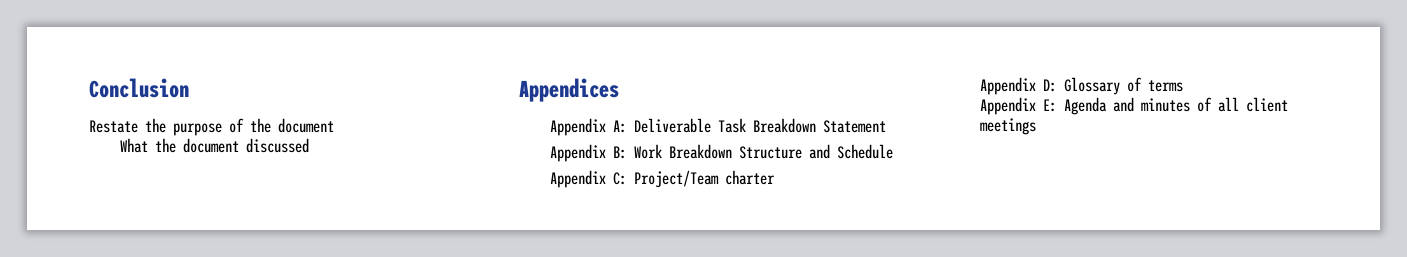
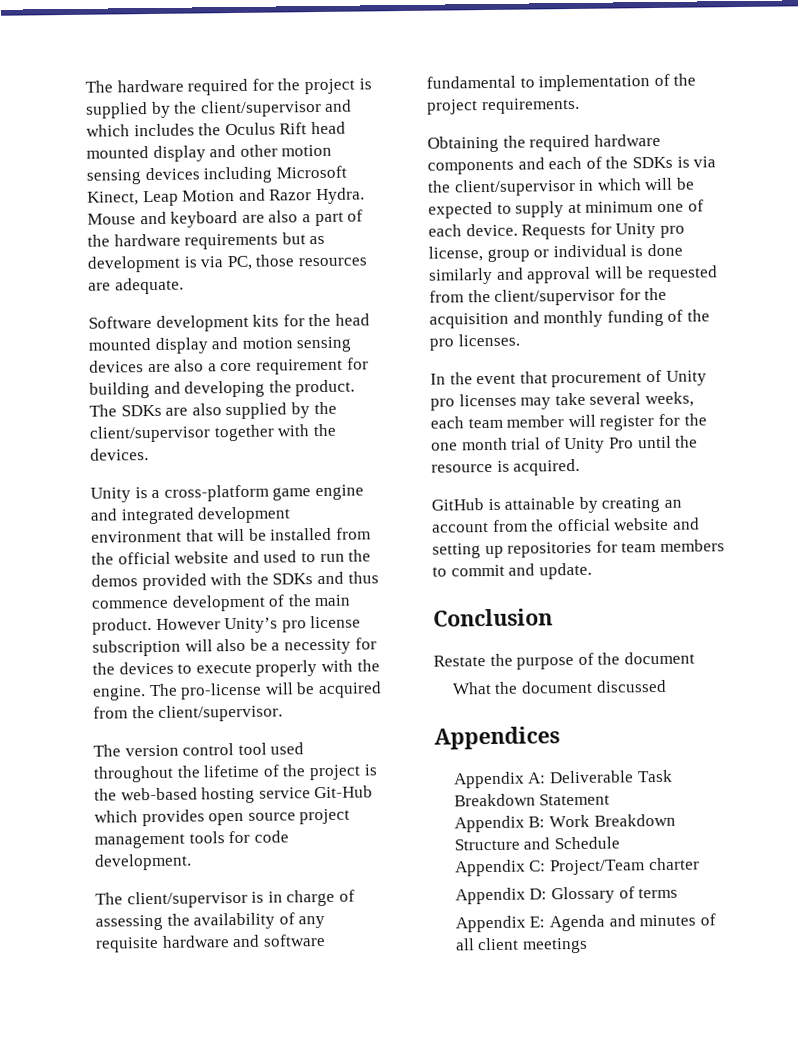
+ The hardware required for the project is supplied by the client/supervisor and which includes the Oculus Rift head mounted display and other motion sensing devices including Microsoft Kinect, Leap Motion and Razor Hydra. Mouse and keyboard are also a part of the hardware requirements but as development is via PC, those resources are adequate.
+ Software development kits for the head mounted display and motion sensing devices are also a core requirement for building and developing the product. The SDKs are also supplied by the client/supervisor together with the devices.
+ Unity is a cross-platform game engine and integrated development environment that will be installed from the official website and used to run the demos provided with the SDKs and thus commence development of the main product. However Unity’s pro license subscription will also be a necessity for the devices to execute properly with the engine. The pro-license will be acquired from the client/supervisor.
+ The version control tool used throughout the lifetime of the project is the web-based hosting service Git-Hub which provides open source project management tools for code development.
+ The client/supervisor is in charge of assessing the availability of any requisite hardware and software fundamental to implementation of the project requirements.
+ Obtaining the required hardware components and each of the SDKs is via the client/supervisor in which will be expected to supply at minimum one of each device. Requests for Unity pro license, group or individual is done similarly and approval will be requested from the client/supervisor for the acquisition and monthly funding of the pro licenses.
+ In the event that procurement of Unity pro licenses may take several weeks, each team member will register for the one month trial of Unity Pro until the resource is acquired.
+ GitHub is attainable by creating an account from the official website and setting up repositories for team members to commit and update.

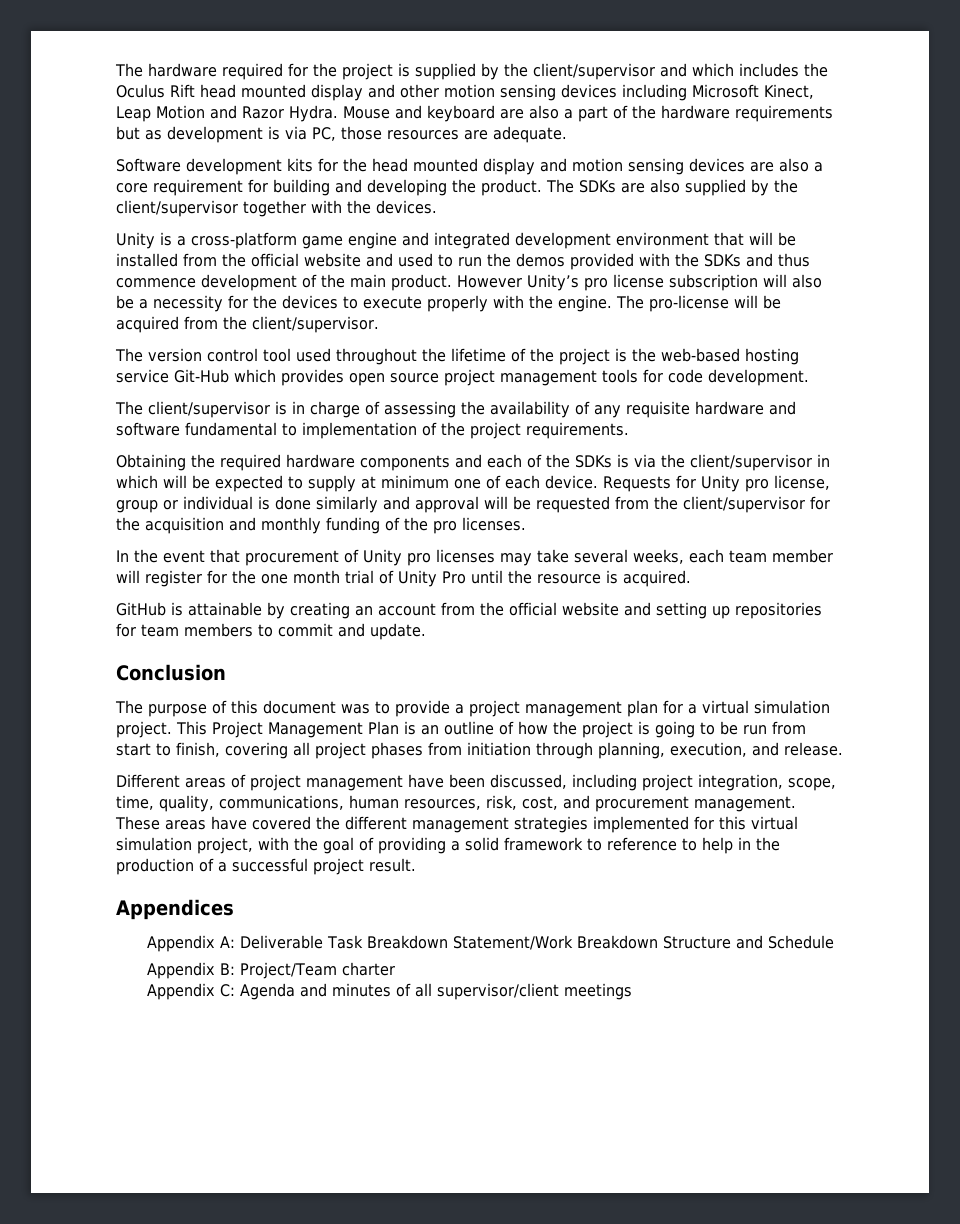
- Restate the purpose of the document
- What the document discussed
+ The purpose of this document was to provide a project management plan for a virtual simulation project. This Project Management Plan is an outline of how the project is going to be run from start to finish, covering all project phases from initiation through planning, execution, and release.
+ Different areas of project management have been discussed, including project integration, scope, time, quality, communications, human resources, risk, cost, and procurement management. These areas have covered the different management strategies implemented for this virtual simulation project, with the goal of providing a solid framework to reference to help in the production of a successful project result.
- Appendix A: Deliverable Task Breakdown Statement
- Appendix B: Work Breakdown Structure and Schedule
+ Appendix A: Deliverable Task Breakdown Statement/Work Breakdown Structure and Schedule
- Appendix C: Project/Team charter
+ Appendix B: Project/Team charter
- Appendix D: Glossary of terms
- Appendix E: Agenda and minutes of all client meetings
+ Appendix C: Agenda and minutes of all supervisor/client meetings

